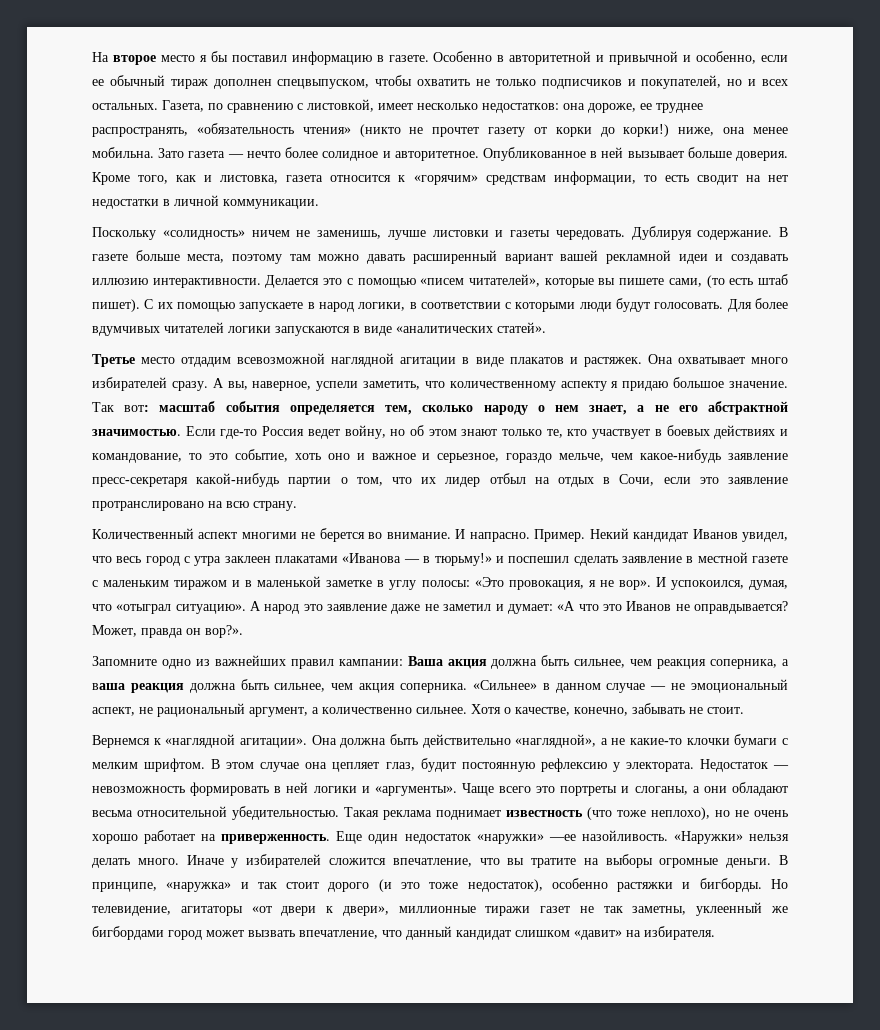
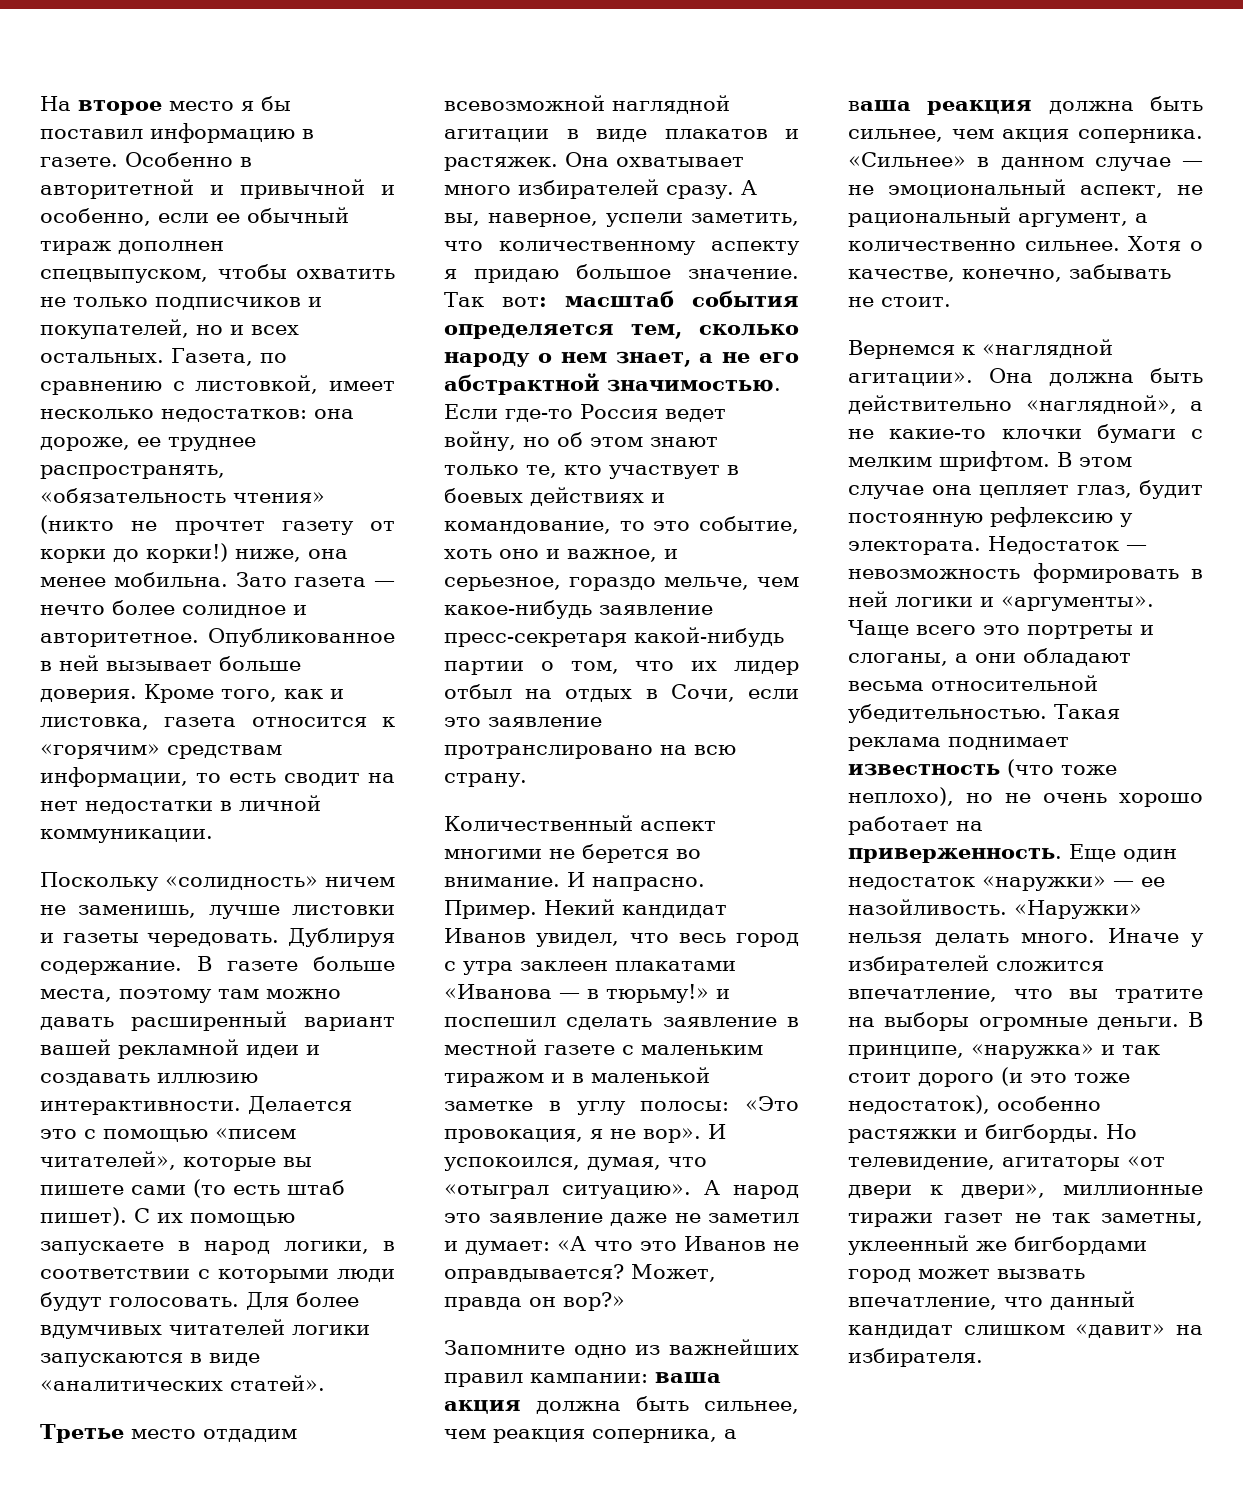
- Делается это с помощью «писем читателей», которые вы пишете сами, (то есть штаб пишет).
+ Делается это с помощью «писем читателей», которые вы пишете сами (то есть штаб пишет).
- Если где-то Россия ведет войну, но об этом знают только те, кто участвует в боевых действиях и командование, то это событие, хоть оно и важное и серьезное, гораздо мельче, чем какое-нибудь заявление пресс-секретаря какой-нибудь партии о том, что их лидер отбыл на отдых в Сочи, если это заявление протранслировано на всю страну.
+ Если где-то Россия ведет войну, но об этом знают только те, кто участвует в боевых действиях и командование, то это событие, хоть оно и важное, и серьезное, гораздо мельче, чем какое-нибудь заявление пресс-секретаря какой-нибудь партии о том, что их лидер отбыл на отдых в Сочи, если это заявление протранслировано на всю страну.
- Может, правда он вор?».
+ Может, правда он вор?»
- Запомните одно из важнейших правил кампании: Ваша акция должна быть сильнее, чем реакция соперника, а ваша реакция должна быть сильнее, чем акция соперника.
+ Запомните одно из важнейших правил кампании: ваша акция должна быть сильнее, чем реакция соперника, а ваша реакция должна быть сильнее, чем акция соперника.
- Еще один недостаток «наружки» —ее назойливость.
+ Еще один недостаток «наружки» — ее назойливость.

